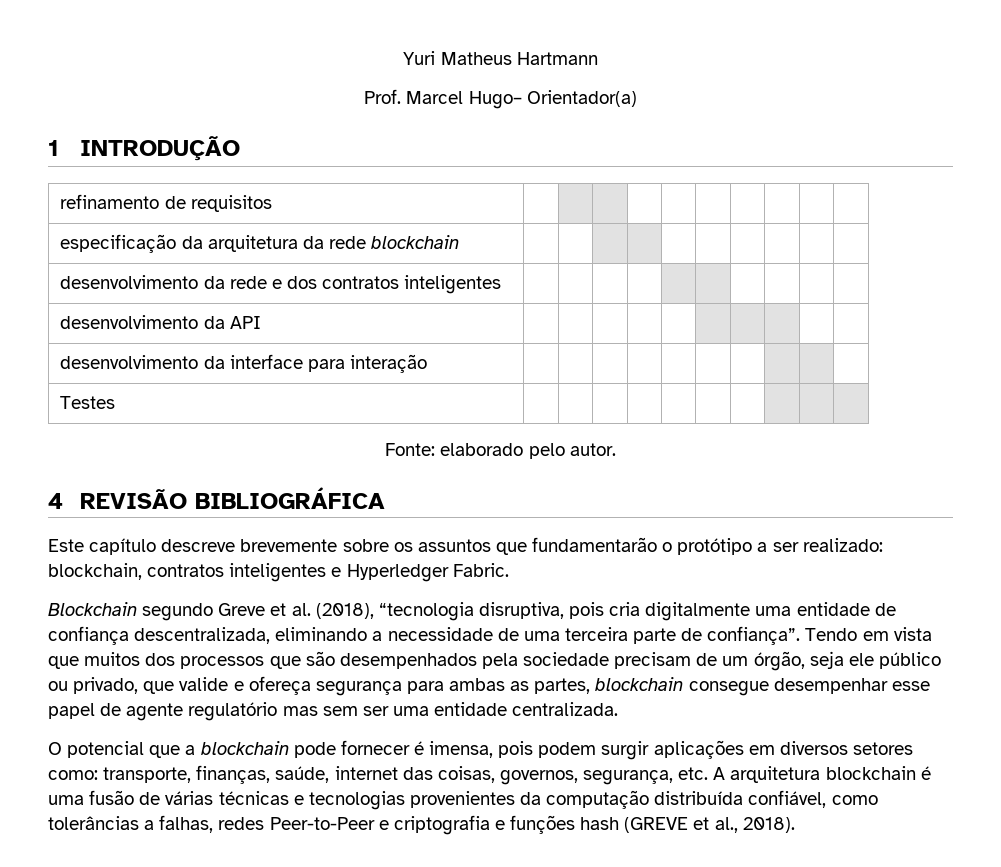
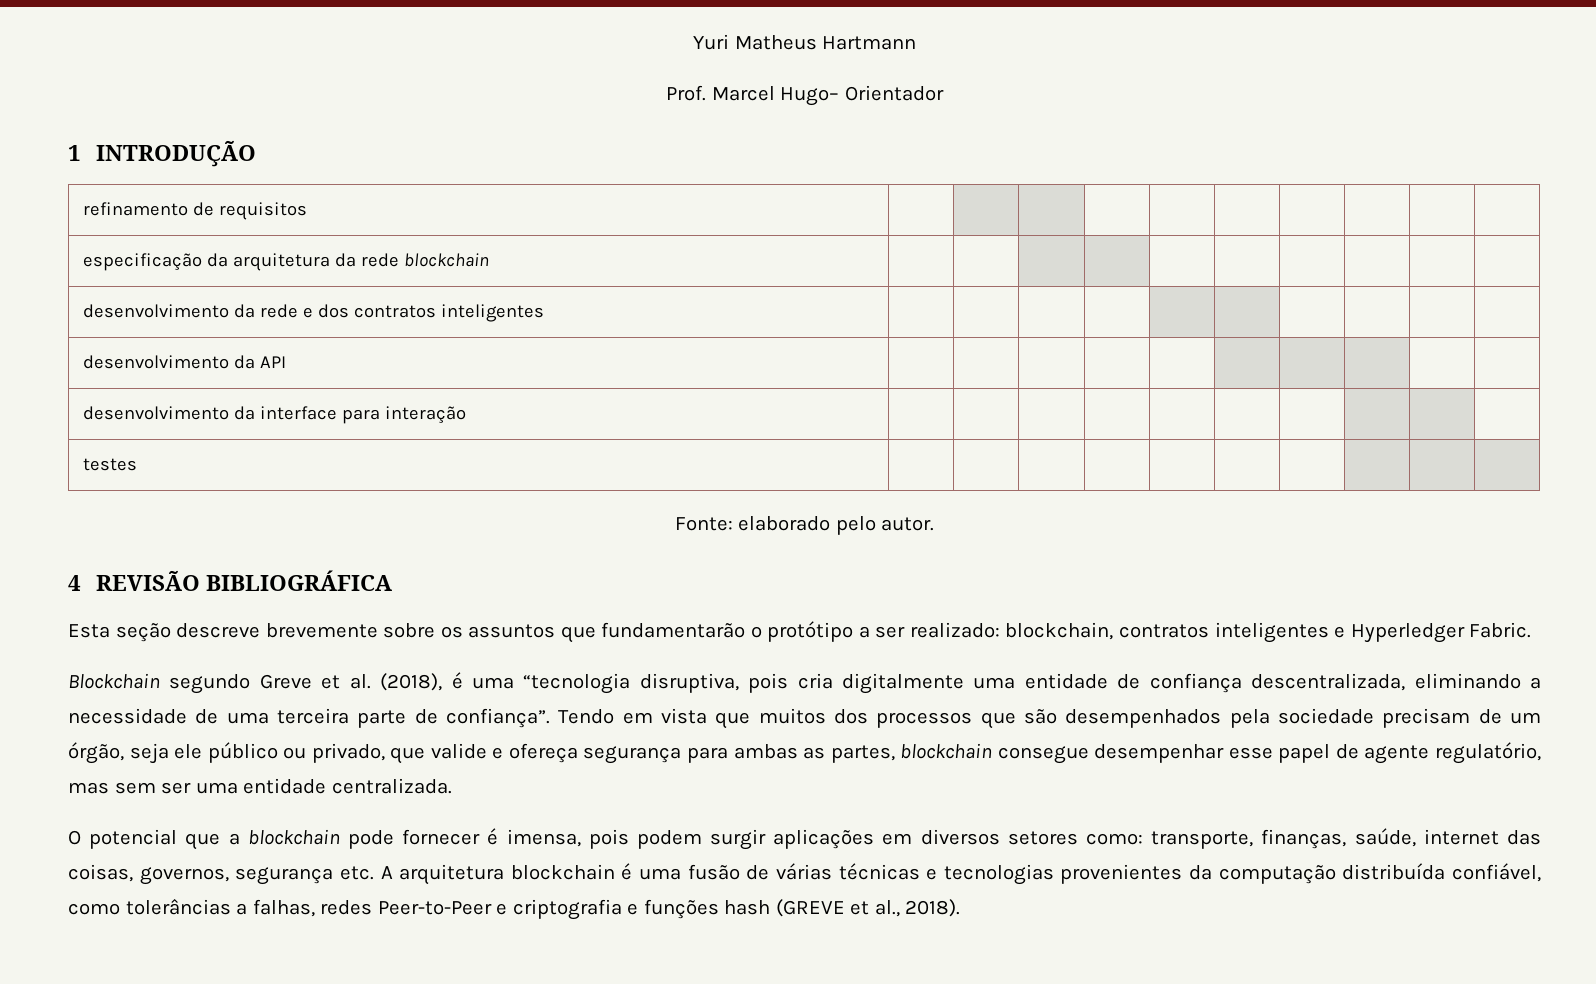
- Prof. Marcel Hugo– Orientador(a)
+ Prof. Marcel Hugo– Orientador
- Testes | | | | | | | | | |
+ testes | | | | | | | | | |
- Este capítulo descreve brevemente sobre os assuntos que fundamentarão o protótipo a ser realizado: blockchain, contratos inteligentes e Hyperledger Fabric.
+ Esta seção descreve brevemente sobre os assuntos que fundamentarão o protótipo a ser realizado: blockchain, contratos inteligentes e Hyperledger Fabric.
- Blockchain segundo Greve et al. (2018), “tecnologia disruptiva, pois cria digitalmente uma entidade de confiança descentralizada, eliminando a necessidade de uma terceira parte de confiança”.
+ Blockchain segundo Greve et al. (2018), é uma “tecnologia disruptiva, pois cria digitalmente uma entidade de confiança descentralizada, eliminando a necessidade de uma terceira parte de confiança”.
- Tendo em vista que muitos dos processos que são desempenhados pela sociedade precisam de um órgão, seja ele público ou privado, que valide e ofereça segurança para ambas as partes, blockchain consegue desempenhar esse papel de agente regulatório mas sem ser uma entidade centralizada.
+ Tendo em vista que muitos dos processos que são desempenhados pela sociedade precisam de um órgão, seja ele público ou privado, que valide e ofereça segurança para ambas as partes, blockchain consegue desempenhar esse papel de agente regulatório, mas sem ser uma entidade centralizada.
- O potencial que a blockchain pode fornecer é imensa, pois podem surgir aplicações em diversos setores como: transporte, finanças, saúde, internet das coisas, governos, segurança, etc. A arquitetura blockchain é uma fusão de várias técnicas e tecnologias provenientes da computação distribuída confiável, como tolerâncias a falhas, redes Peer-to-Peer e criptografia e funções hash (GREVE et al., 2018).
+ O potencial que a blockchain pode fornecer é imensa, pois podem surgir aplicações em diversos setores como: transporte, finanças, saúde, internet das coisas, governos, segurança etc. A arquitetura blockchain é uma fusão de várias técnicas e tecnologias provenientes da computação distribuída confiável, como tolerâncias a falhas, redes Peer-to-Peer e criptografia e funções hash (GREVE et al., 2018).

